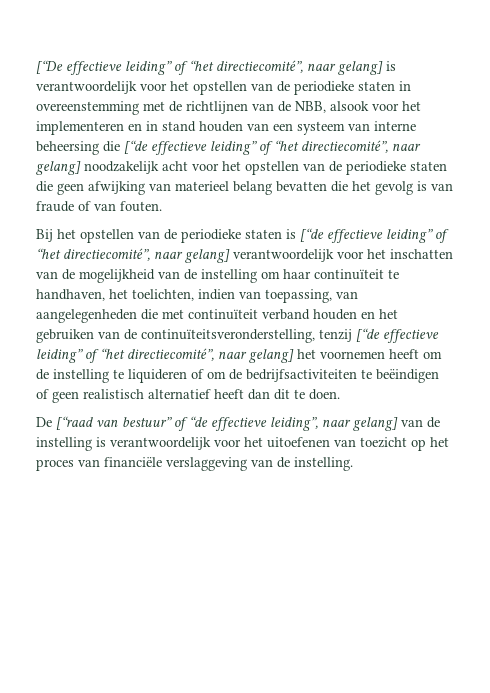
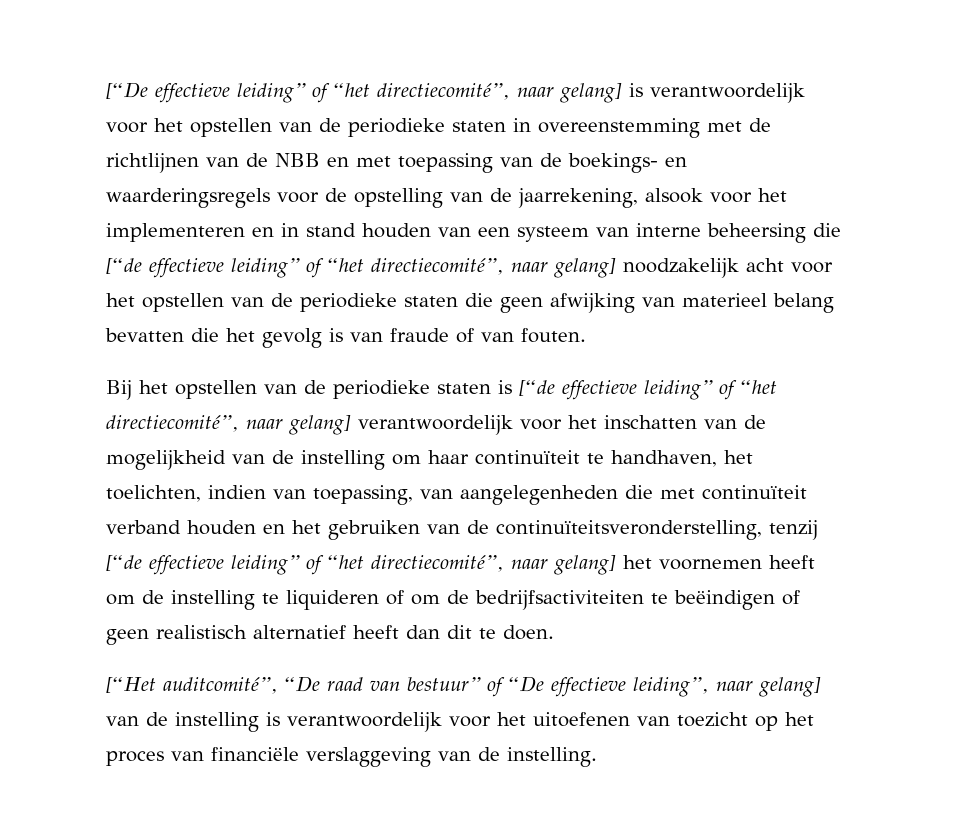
- [“De effectieve leiding” of “het directiecomité”, naar gelang] is verantwoordelijk voor het opstellen van de periodieke staten in overeenstemming met de richtlijnen van de NBB, alsook voor het implementeren en in stand houden van een systeem van interne beheersing die [“de effectieve leiding” of “het directiecomité”, naar gelang] noodzakelijk acht voor het opstellen van de periodieke staten die geen afwijking van materieel belang bevatten die het gevolg is van fraude of van fouten.
+ [“De effectieve leiding” of “het directiecomité”, naar gelang] is verantwoordelijk voor het opstellen van de periodieke staten in overeenstemming met de richtlijnen van de NBB en met toepassing van de boekings- en waarderingsregels voor de opstelling van de jaarrekening, alsook voor het implementeren en in stand houden van een systeem van interne beheersing die [“de effectieve leiding” of “het directiecomité”, naar gelang] noodzakelijk acht voor het opstellen van de periodieke staten die geen afwijking van materieel belang bevatten die het gevolg is van fraude of van fouten.
- De [“raad van bestuur” of “de effectieve leiding”, naar gelang] van de instelling is verantwoordelijk voor het uitoefenen van toezicht op het proces van financiële verslaggeving van de instelling.
+ [“Het auditcomité”, “De raad van bestuur” of “De effectieve leiding”, naar gelang] van de instelling is verantwoordelijk voor het uitoefenen van toezicht op het proces van financiële verslaggeving van de instelling.

